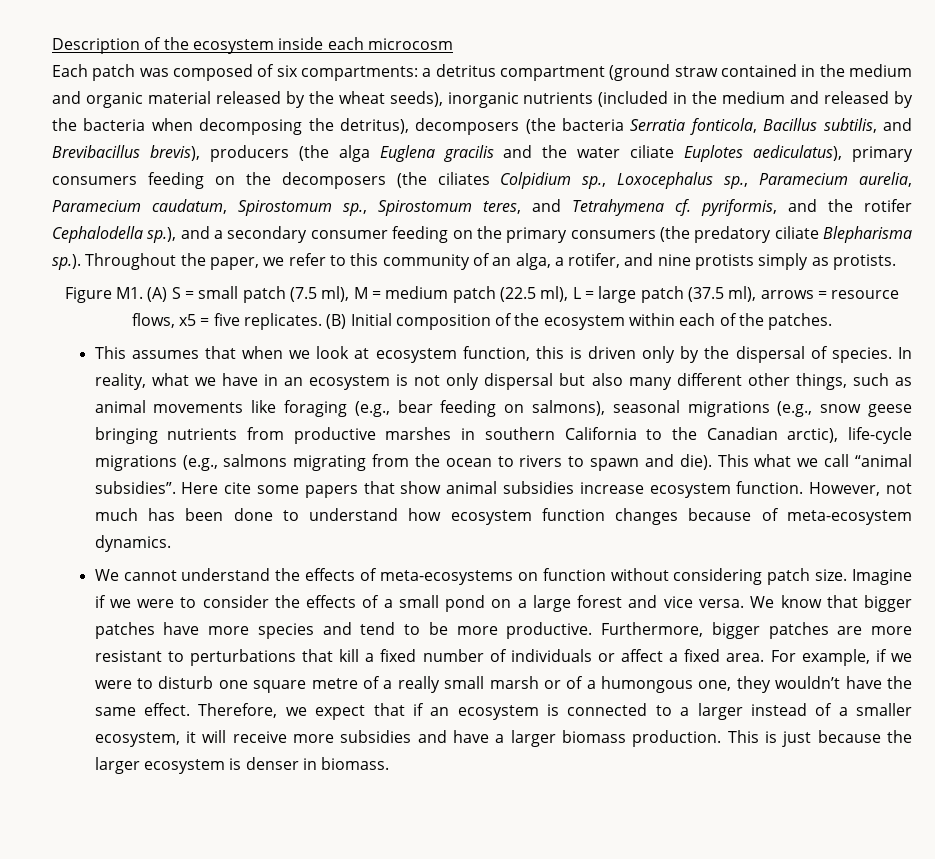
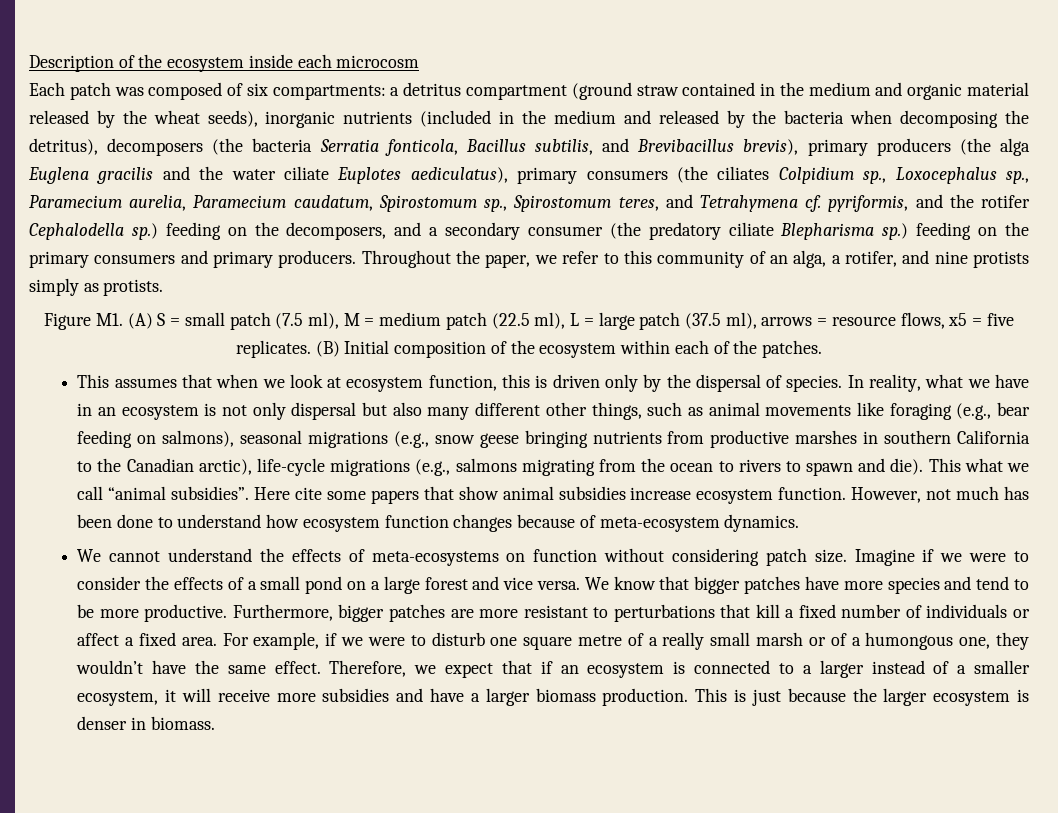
- a detritus compartment (ground straw contained in the medium and organic material released by the wheat seeds), inorganic nutrients (included in the medium and released by the bacteria when decomposing the detritus), decomposers (the bacteria Serratia fonticola, Bacillus subtilis, and Brevibacillus brevis), producers (the alga Euglena gracilis and the water ciliate Euplotes aediculatus), primary consumers feeding on the decomposers (the ciliates Colpidium sp., Loxocephalus sp., Paramecium aurelia, Paramecium caudatum, Spirostomum sp., Spirostomum teres, and Tetrahymena cf. pyriformis, and the rotifer Cephalodella sp.), and a secondary consumer feeding on the primary consumers (the predatory ciliate Blepharisma sp.). Throughout the paper, we refer to this community of an alga, a rotifer, and nine protists simply as protists.
+ a detritus compartment (ground straw contained in the medium and organic material released by the wheat seeds), inorganic nutrients (included in the medium and released by the bacteria when decomposing the detritus), decomposers (the bacteria Serratia fonticola, Bacillus subtilis, and Brevibacillus brevis), primary producers (the alga Euglena gracilis and the water ciliate Euplotes aediculatus), primary consumers (the ciliates Colpidium sp., Loxocephalus sp., Paramecium aurelia, Paramecium caudatum, Spirostomum sp., Spirostomum teres, and Tetrahymena cf. pyriformis, and the rotifer Cephalodella sp.) feeding on the decomposers, and a secondary consumer (the predatory ciliate Blepharisma sp.) feeding on the primary consumers and primary producers. Throughout the paper, we refer to this community of an alga, a rotifer, and nine protists simply as protists.

